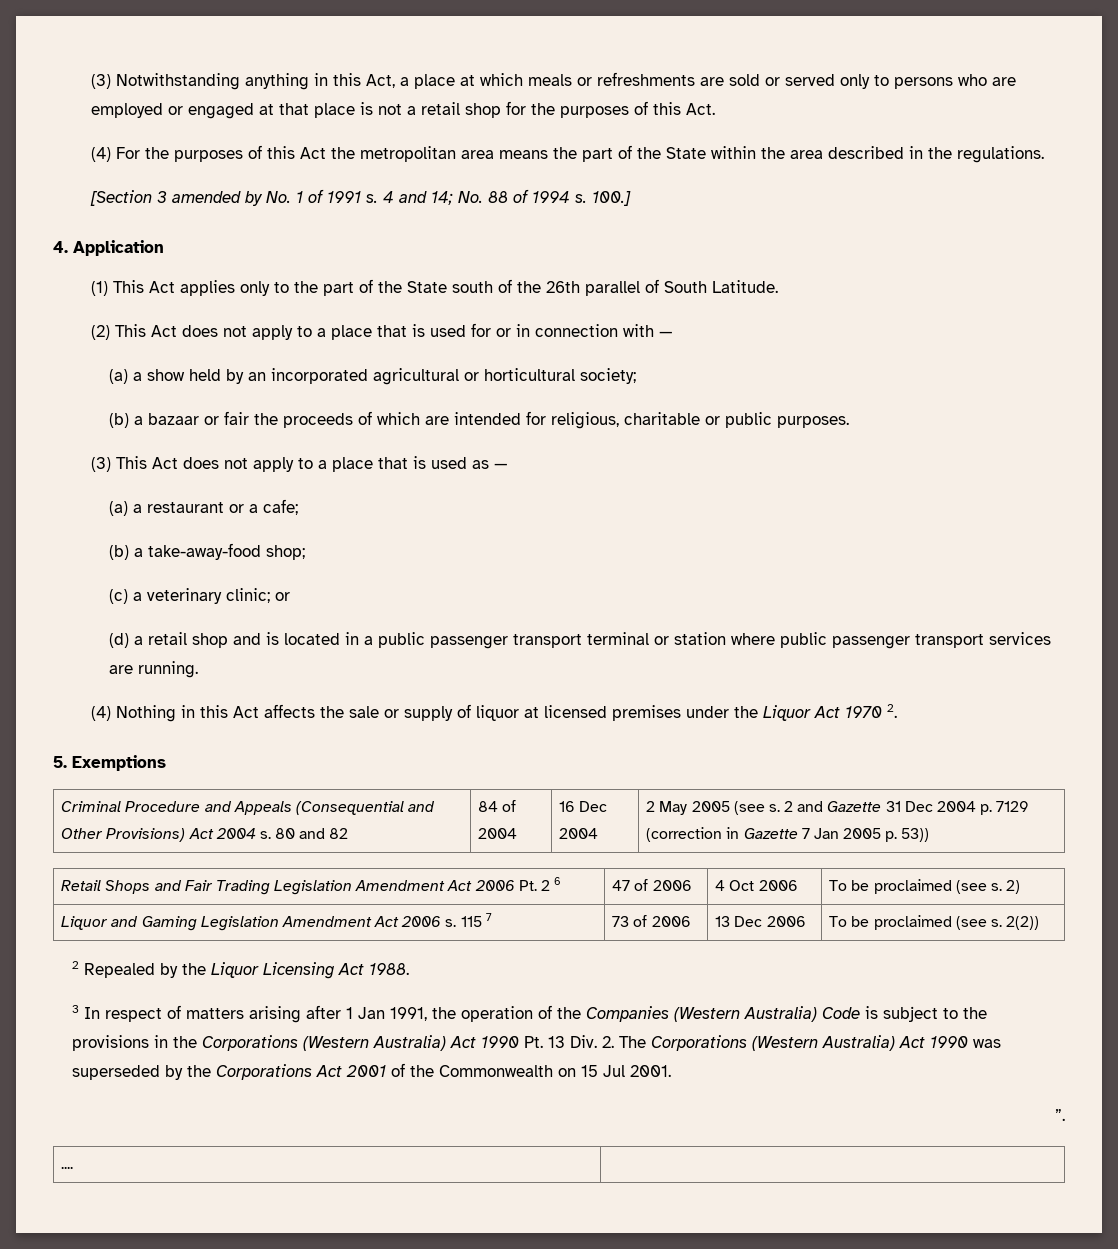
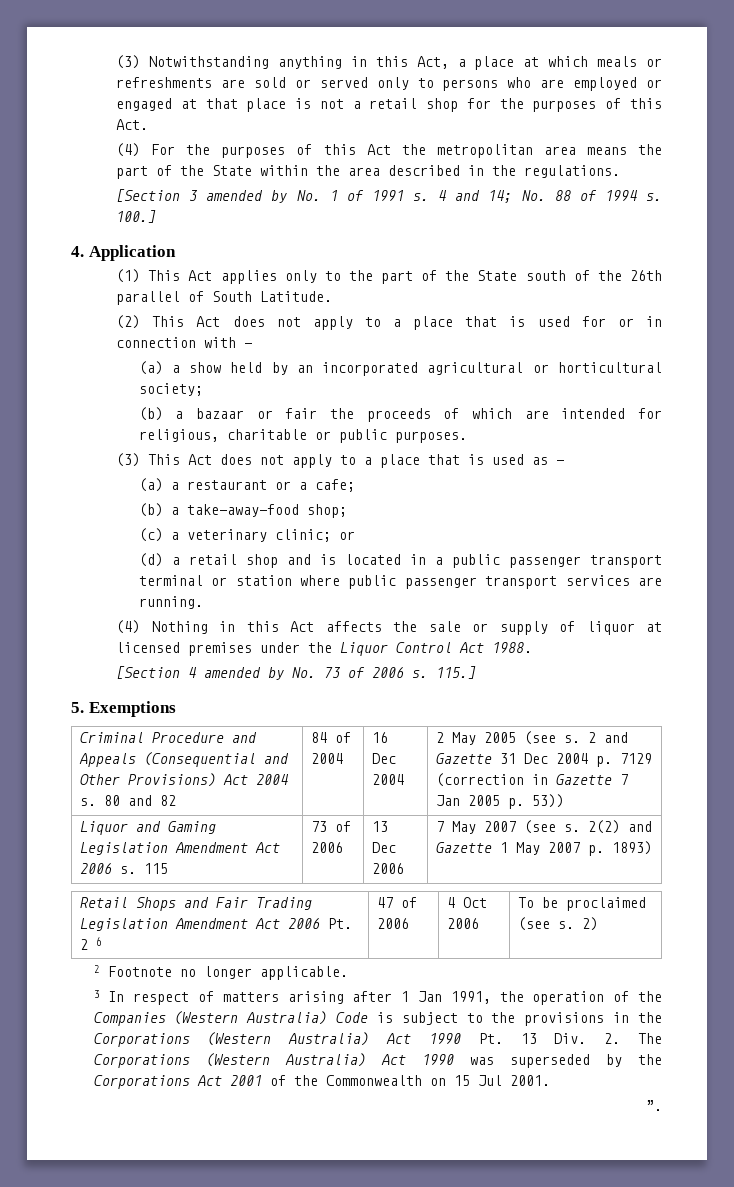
- (4) Nothing in this Act affects the sale or supply of liquor at licensed premises under the Liquor Act 1970 2.
+ (4) Nothing in this Act affects the sale or supply of liquor at licensed premises under the Liquor Control Act 1988.
+ [Section 4 amended by No. 73 of 2006 s. 115.]
+ Liquor and Gaming Legislation Amendment Act 2006 s. 115 | 73 of 2006 | 13 Dec 2006 | 7 May 2007 (see s. 2(2) and Gazette 1 May 2007 p. 1893)
- Liquor and Gaming Legislation Amendment Act 2006 s. 115 7 | 73 of 2006 | 13 Dec 2006 | To be proclaimed (see s. 2(2))
- 2 Repealed by the Liquor Licensing Act 1988.
+ 2 Footnote no longer applicable.
- .... |

